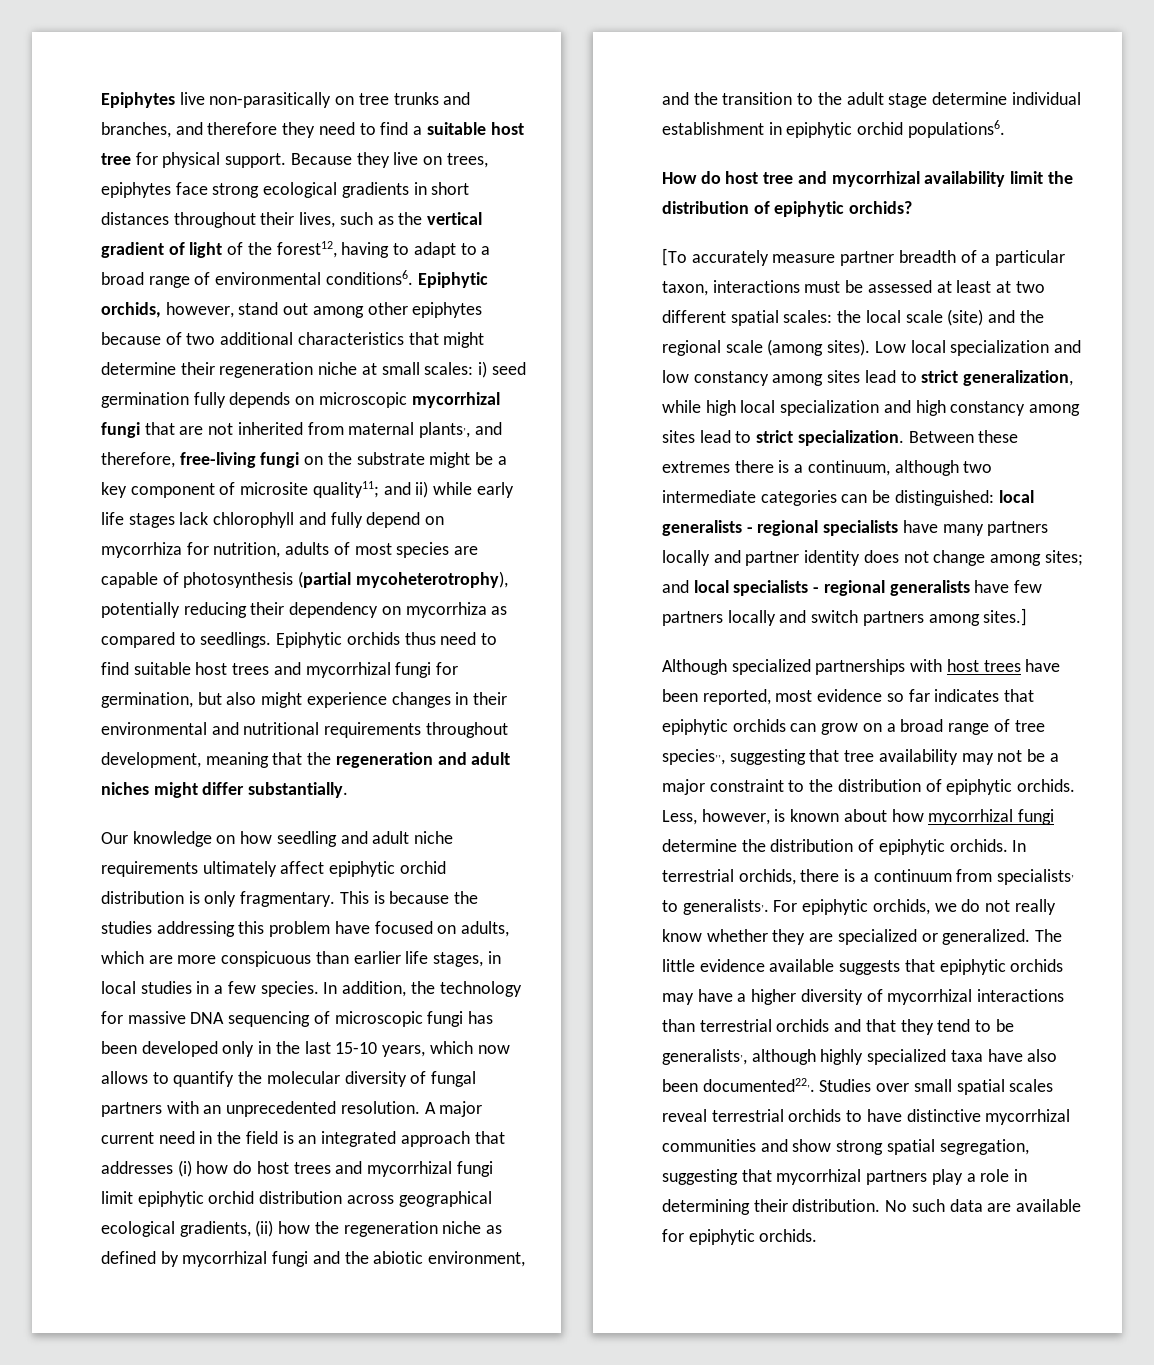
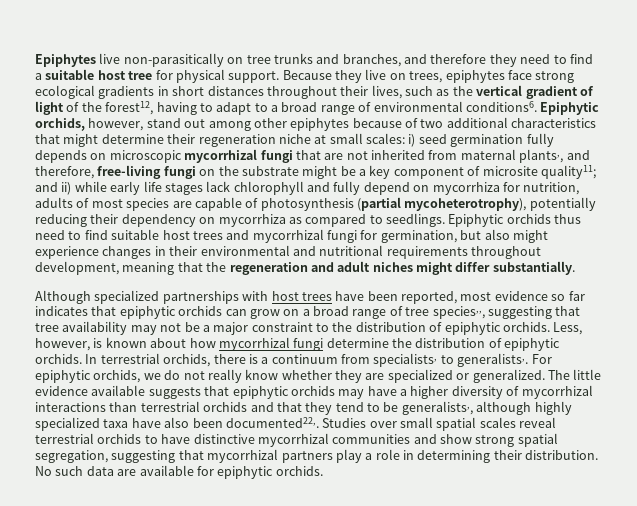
- Our knowledge on how seedling and adult niche requirements ultimately affect epiphytic orchid distribution is only fragmentary. This is because the studies addressing this problem have focused on adults, which are more conspicuous than earlier life stages, in local studies in a few species. In addition, the technology for massive DNA sequencing of microscopic fungi has been developed only in the last 15-10 years, which now allows to quantify the molecular diversity of fungal partners with an unprecedented resolution. A major current need in the field is an integrated approach that addresses (i) how do host trees and mycorrhizal fungi limit epiphytic orchid distribution across geographical ecological gradients, (ii) how the regeneration niche as defined by mycorrhizal fungi and the abiotic environment, and the transition to the adult stage determine individual establishment in epiphytic orchid populations6.
- How do host tree and mycorrhizal availability limit the distribution of epiphytic orchids?
- [To accurately measure partner breadth of a particular taxon, interactions must be assessed at least at two different spatial scales: the local scale (site) and the regional scale (among sites). Low local specialization and low constancy among sites lead to strict generalization, while high local specialization and high constancy among sites lead to strict specialization. Between these extremes there is a continuum, although two intermediate categories can be distinguished: local generalists - regional specialists have many partners locally and partner identity does not change among sites; and local specialists - regional generalists have few partners locally and switch partners among sites.]

